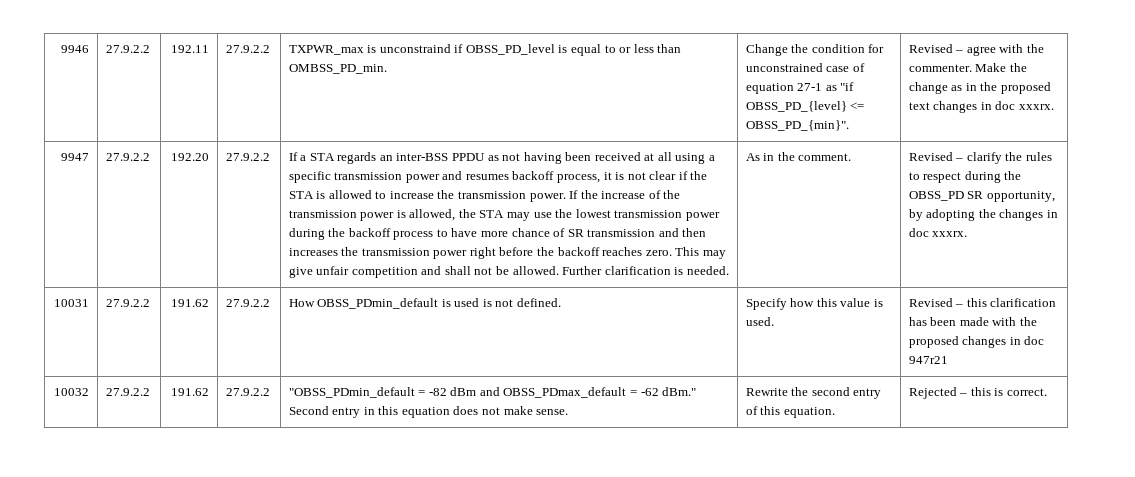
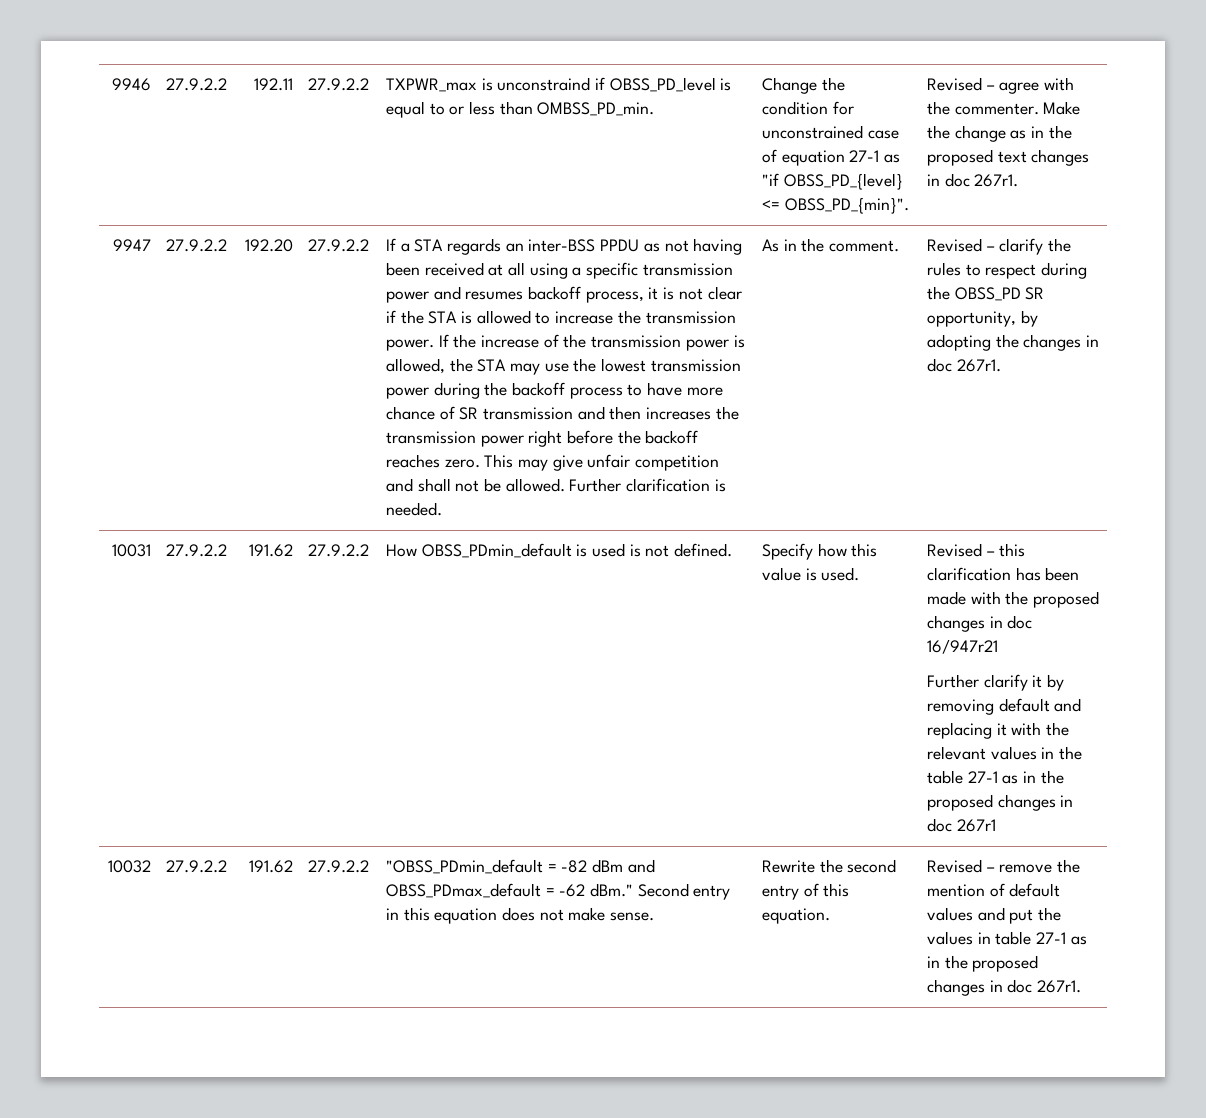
- Make the change as in the proposed text changes in doc xxxrx.
+ Make the change as in the proposed text changes in doc 267r1.
- Revised – clarify the rules to respect during the OBSS_PD SR opportunity, by adopting the changes in doc xxxrx.
+ Revised – clarify the rules to respect during the OBSS_PD SR opportunity, by adopting the changes in doc 267r1.
- Revised – this clarification has been made with the proposed changes in doc 947r21
+ Revised – this clarification has been made with the proposed changes in doc 16/947r21
+ Further clarify it by removing default and replacing it with the relevant values in the table 27-1 as in the proposed changes in doc 267r1
- Rejected – this is correct.
+ Revised – remove the mention of default values and put the values in table 27-1 as in the proposed changes in doc 267r1.

